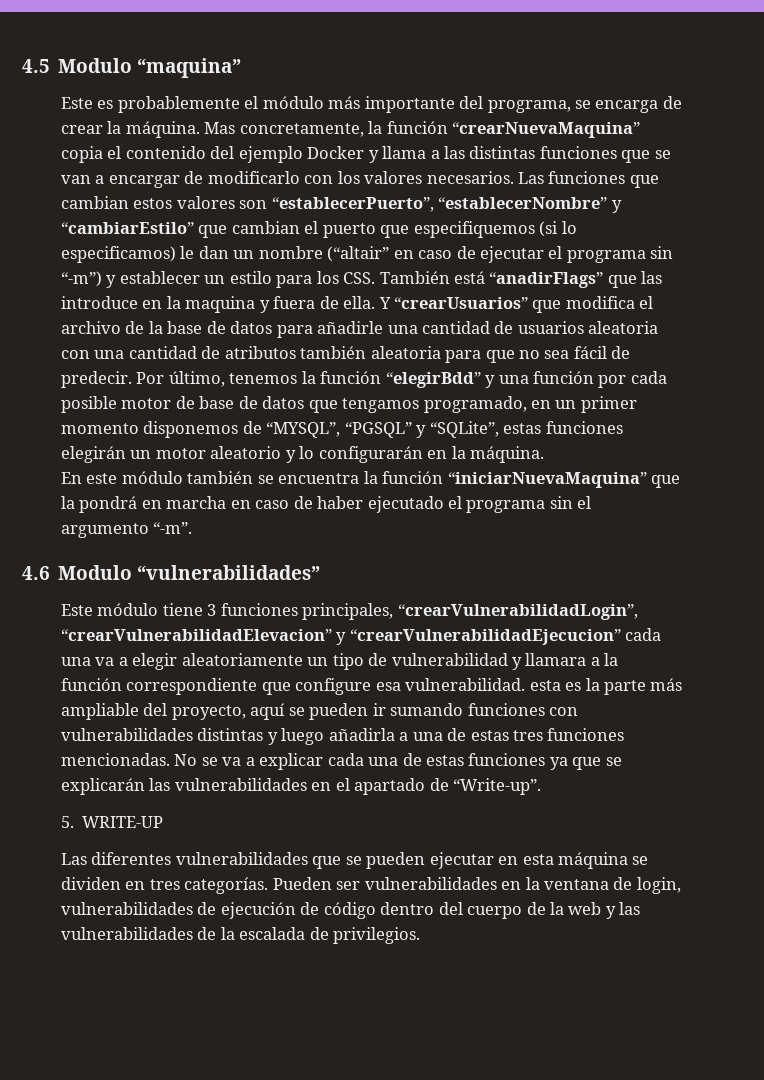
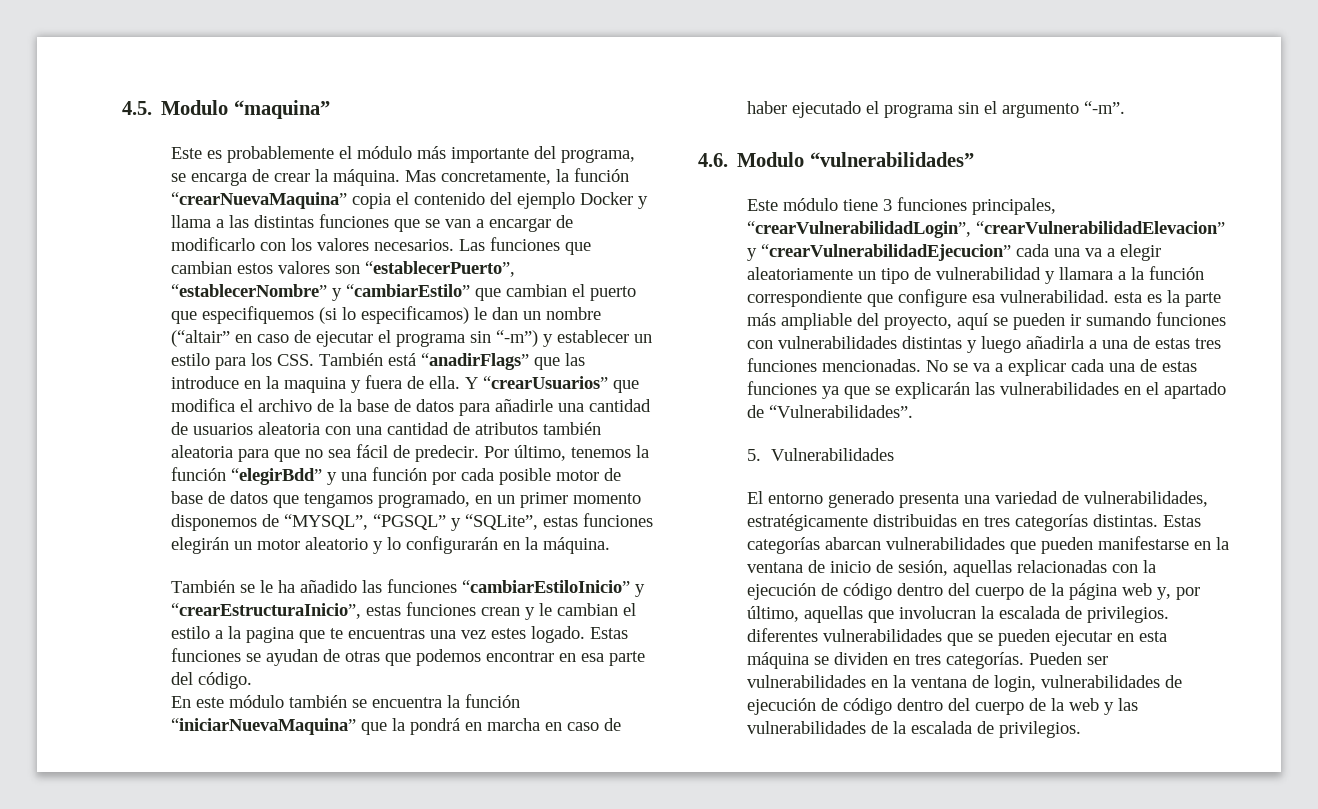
- 4.5 Modulo “maquina”
+ 4.5. Modulo “maquina”
+ También se le ha añadido las funciones “cambiarEstiloInicio” y “crearEstructuraInicio”, estas funciones crean y le cambian el estilo a la pagina que te encuentras una vez estes logado. Estas funciones se ayudan de otras que podemos encontrar en esa parte del código.
- 4.6 Modulo “vulnerabilidades”
+ 4.6. Modulo “vulnerabilidades”
- No se va a explicar cada una de estas funciones ya que se explicarán las vulnerabilidades en el apartado de “Write-up”.
+ No se va a explicar cada una de estas funciones ya que se explicarán las vulnerabilidades en el apartado de “Vulnerabilidades”.
- 5. WRITE-UP
- Las diferentes vulnerabilidades que se pueden ejecutar en esta máquina se dividen en tres categorías.
+ 5. Vulnerabilidades
+ El entorno generado presenta una variedad de vulnerabilidades, estratégicamente distribuidas en tres categorías distintas. Estas categorías abarcan vulnerabilidades que pueden manifestarse en la ventana de inicio de sesión, aquellas relacionadas con la ejecución de código dentro del cuerpo de la página web y, por último, aquellas que involucran la escalada de privilegios. diferentes vulnerabilidades que se pueden ejecutar en esta máquina se dividen en tres categorías.

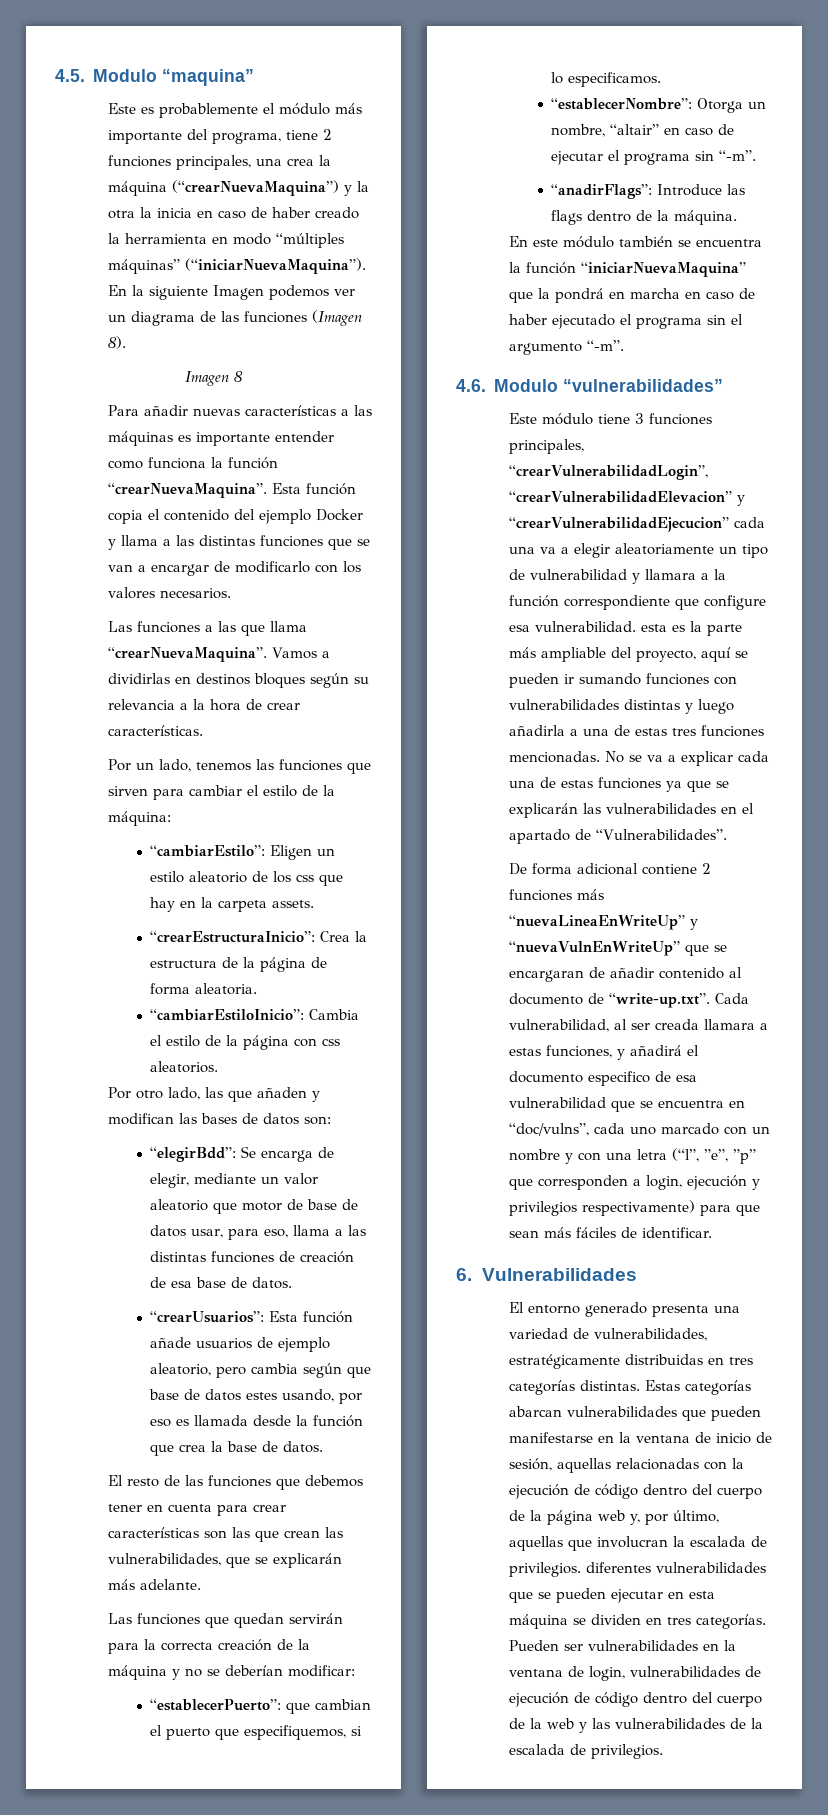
- Este es probablemente el módulo más importante del programa, se encarga de crear la máquina. Mas concretamente, la función “crearNuevaMaquina” copia el contenido del ejemplo Docker y llama a las distintas funciones que se van a encargar de modificarlo con los valores necesarios. Las funciones que cambian estos valores son “establecerPuerto”, “establecerNombre” y “cambiarEstilo” que cambian el puerto que especifiquemos (si lo especificamos) le dan un nombre (“altair” en caso de ejecutar el programa sin “-m”) y establecer un estilo para los CSS. También está “anadirFlags” que las introduce en la maquina y fuera de ella. Y “crearUsuarios” que modifica el archivo de la base de datos para añadirle una cantidad de usuarios aleatoria con una cantidad de atributos también aleatoria para que no sea fácil de predecir. Por último, tenemos la función “elegirBdd” y una función por cada posible motor de base de datos que tengamos programado, en un primer momento disponemos de “MYSQL”, “PGSQL” y “SQLite”, estas funciones elegirán un motor aleatorio y lo configurarán en la máquina.
- También se le ha añadido las funciones “cambiarEstiloInicio” y “crearEstructuraInicio”, estas funciones crean y le cambian el estilo a la pagina que te encuentras una vez estes logado. Estas funciones se ayudan de otras que podemos encontrar en esa parte del código.
+ Este es probablemente el módulo más importante del programa, tiene 2 funciones principales, una crea la máquina (“crearNuevaMaquina”) y la otra la inicia en caso de haber creado la herramienta en modo “múltiples máquinas” (“iniciarNuevaMaquina”). En la siguiente Imagen podemos ver un diagrama de las funciones (Imagen 8).
+ Imagen 8
+ Para añadir nuevas características a las máquinas es importante entender como funciona la función “crearNuevaMaquina”. Esta función copia el contenido del ejemplo Docker y llama a las distintas funciones que se van a encargar de modificarlo con los valores necesarios.
+ Las funciones a las que llama “crearNuevaMaquina”. Vamos a dividirlas en destinos bloques según su relevancia a la hora de crear características.
+ Por un lado, tenemos las funciones que sirven para cambiar el estilo de la máquina:
+ “cambiarEstilo”: Eligen un estilo aleatorio de los css que hay en la carpeta assets.
+ “crearEstructuraInicio”: Crea la estructura de la página de forma aleatoria.
+ “cambiarEstiloInicio”: Cambia el estilo de la página con css aleatorios.
+ Por otro lado, las que añaden y modifican las bases de datos son:
+ “elegirBdd”: Se encarga de elegir, mediante un valor aleatorio que motor de base de datos usar, para eso, llama a las distintas funciones de creación de esa base de datos.
+ “crearUsuarios”: Esta función añade usuarios de ejemplo aleatorio, pero cambia según que base de datos estes usando, por eso es llamada desde la función que crea la base de datos.
+ El resto de las funciones que debemos tener en cuenta para crear características son las que crean las vulnerabilidades, que se explicarán más adelante.
+ Las funciones que quedan servirán para la correcta creación de la máquina y no se deberían modificar:
+ “establecerPuerto”: que cambian el puerto que especifiquemos, si lo especificamos.
+ “establecerNombre”: Otorga un nombre, “altair” en caso de ejecutar el programa sin “-m”.
+ “anadirFlags”: Introduce las flags dentro de la máquina.
- 5. Vulnerabilidades
+ De forma adicional contiene 2 funciones más “nuevaLineaEnWriteUp” y “nuevaVulnEnWriteUp” que se encargaran de añadir contenido al documento de “write-up.txt”. Cada vulnerabilidad, al ser creada llamara a estas funciones, y añadirá el documento especifico de esa vulnerabilidad que se encuentra en “doc/vulns”, cada uno marcado con un nombre y con una letra (“l”, ”e”, ”p” que corresponden a login, ejecución y privilegios respectivamente) para que sean más fáciles de identificar.
+ 6. Vulnerabilidades

